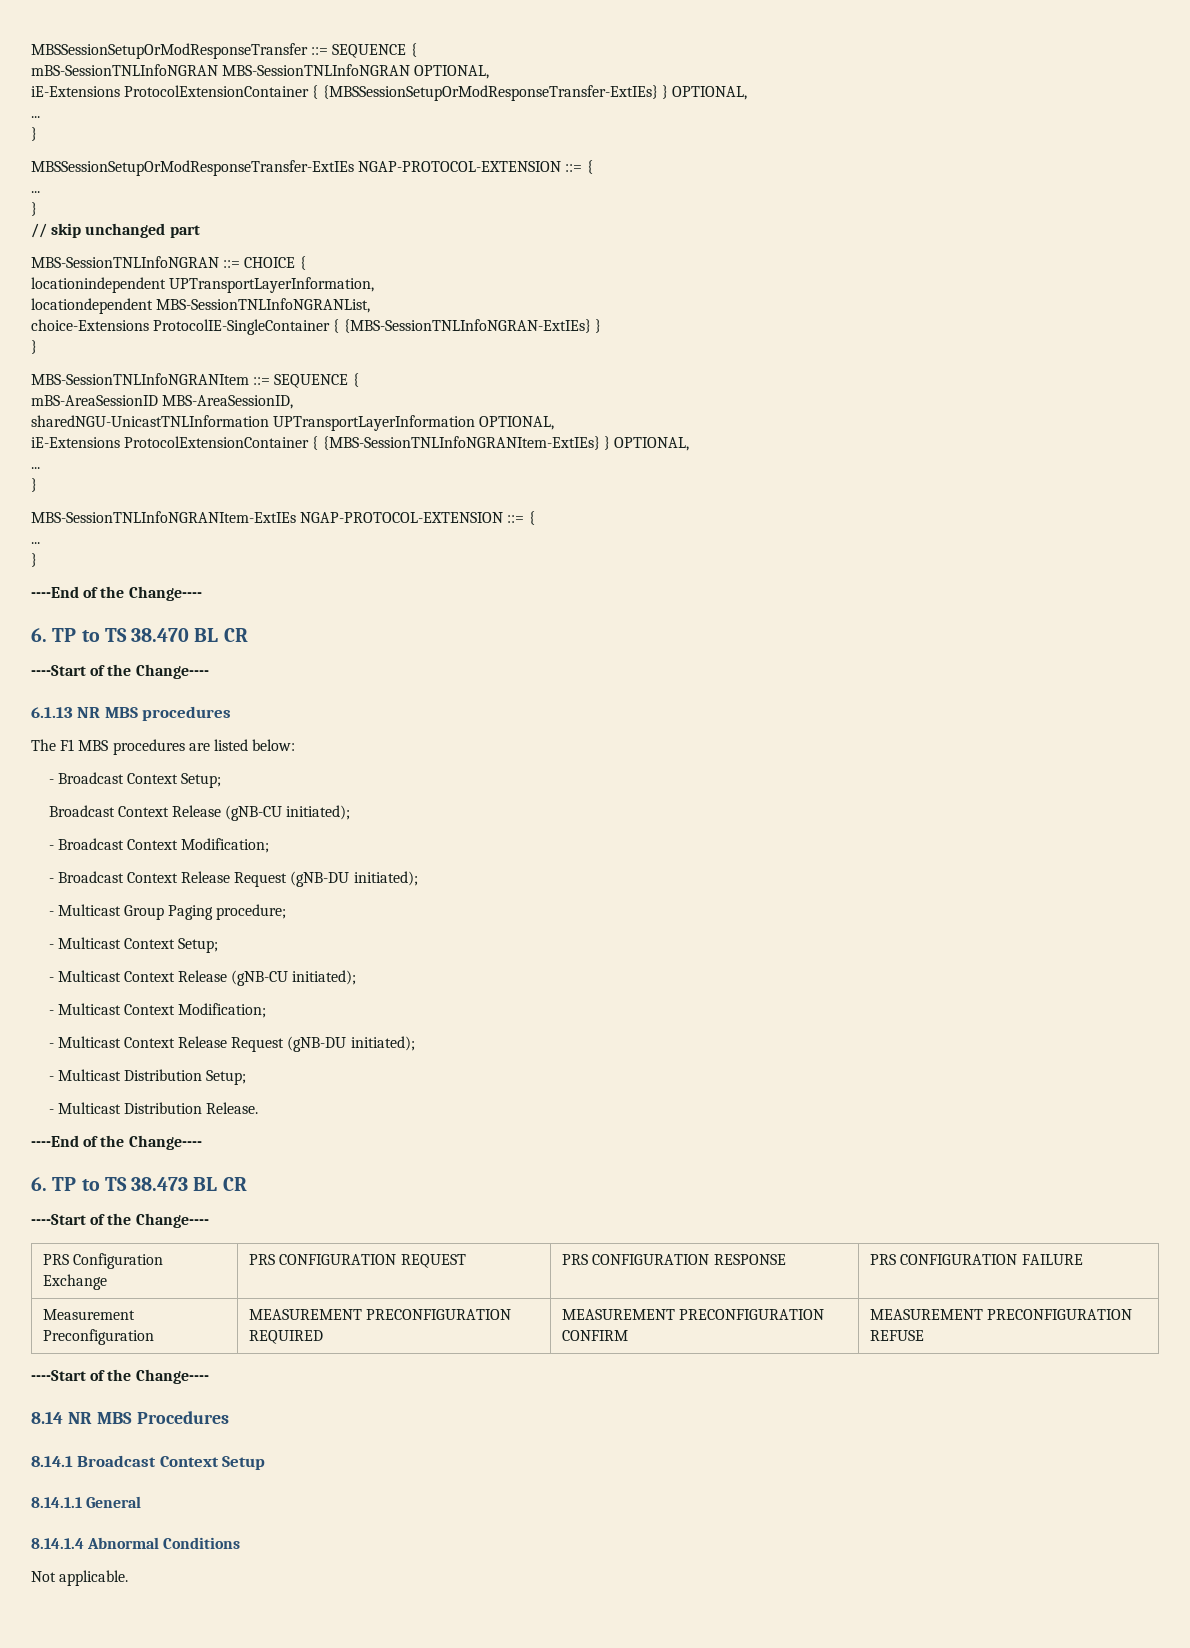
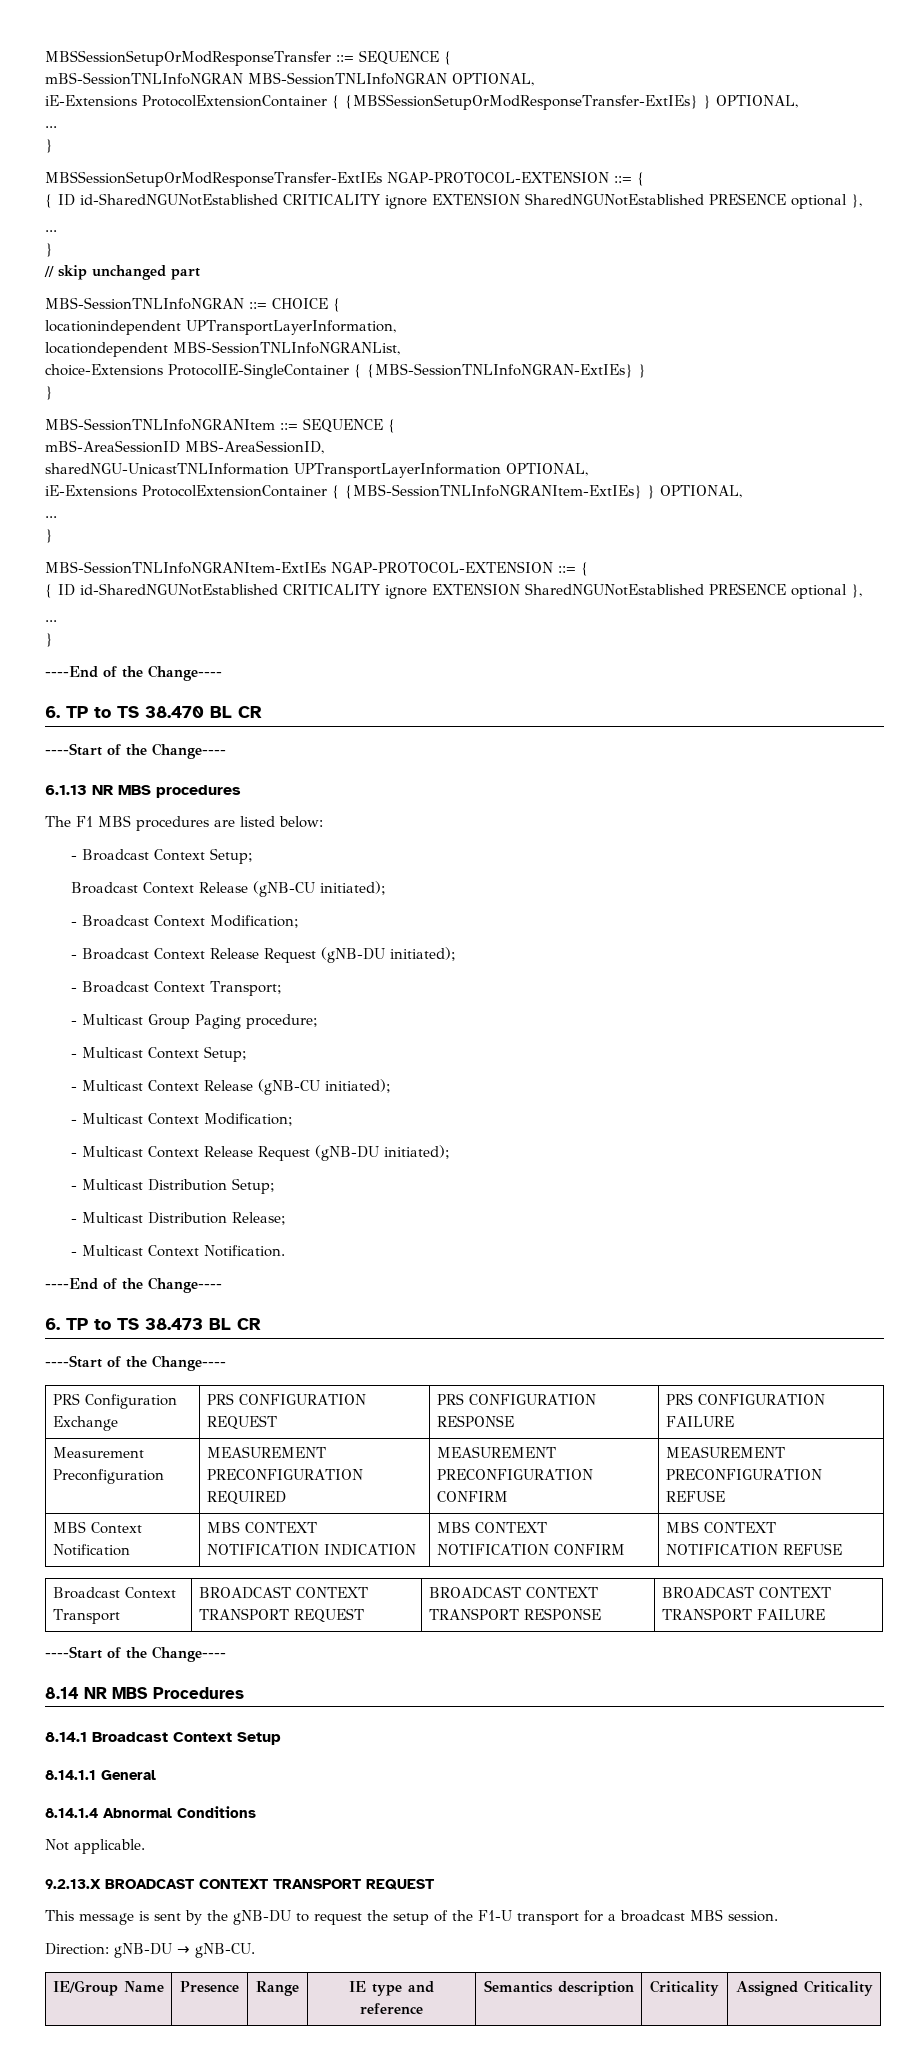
  MBSSessionSetupOrModResponseTransfer-ExtIEs NGAP-PROTOCOL-EXTENSION ::= {
+ { ID id-SharedNGUNotEstablished CRITICALITY ignore EXTENSION SharedNGUNotEstablished PRESENCE optional },
  MBS-SessionTNLInfoNGRANItem-ExtIEs NGAP-PROTOCOL-EXTENSION ::= {
+ { ID id-SharedNGUNotEstablished CRITICALITY ignore EXTENSION SharedNGUNotEstablished PRESENCE optional },
+ - Broadcast Context Transport;
- - Multicast Distribution Release.
+ - Multicast Distribution Release;
+ - Multicast Context Notification.
+ MBS Context Notification | MBS CONTEXT NOTIFICATION INDICATION | MBS CONTEXT NOTIFICATION CONFIRM | MBS CONTEXT NOTIFICATION REFUSE
+ Broadcast Context Transport | BROADCAST CONTEXT TRANSPORT REQUEST | BROADCAST CONTEXT TRANSPORT RESPONSE | BROADCAST CONTEXT TRANSPORT FAILURE
+ 9.2.13.X BROADCAST CONTEXT TRANSPORT REQUEST
+ This message is sent by the gNB-DU to request the setup of the F1-U transport for a broadcast MBS session.
+ Direction: gNB-DU → gNB-CU.
+ IE/Group Name | Presence | Range | IE type and reference | Semantics description | Criticality | Assigned Criticality

